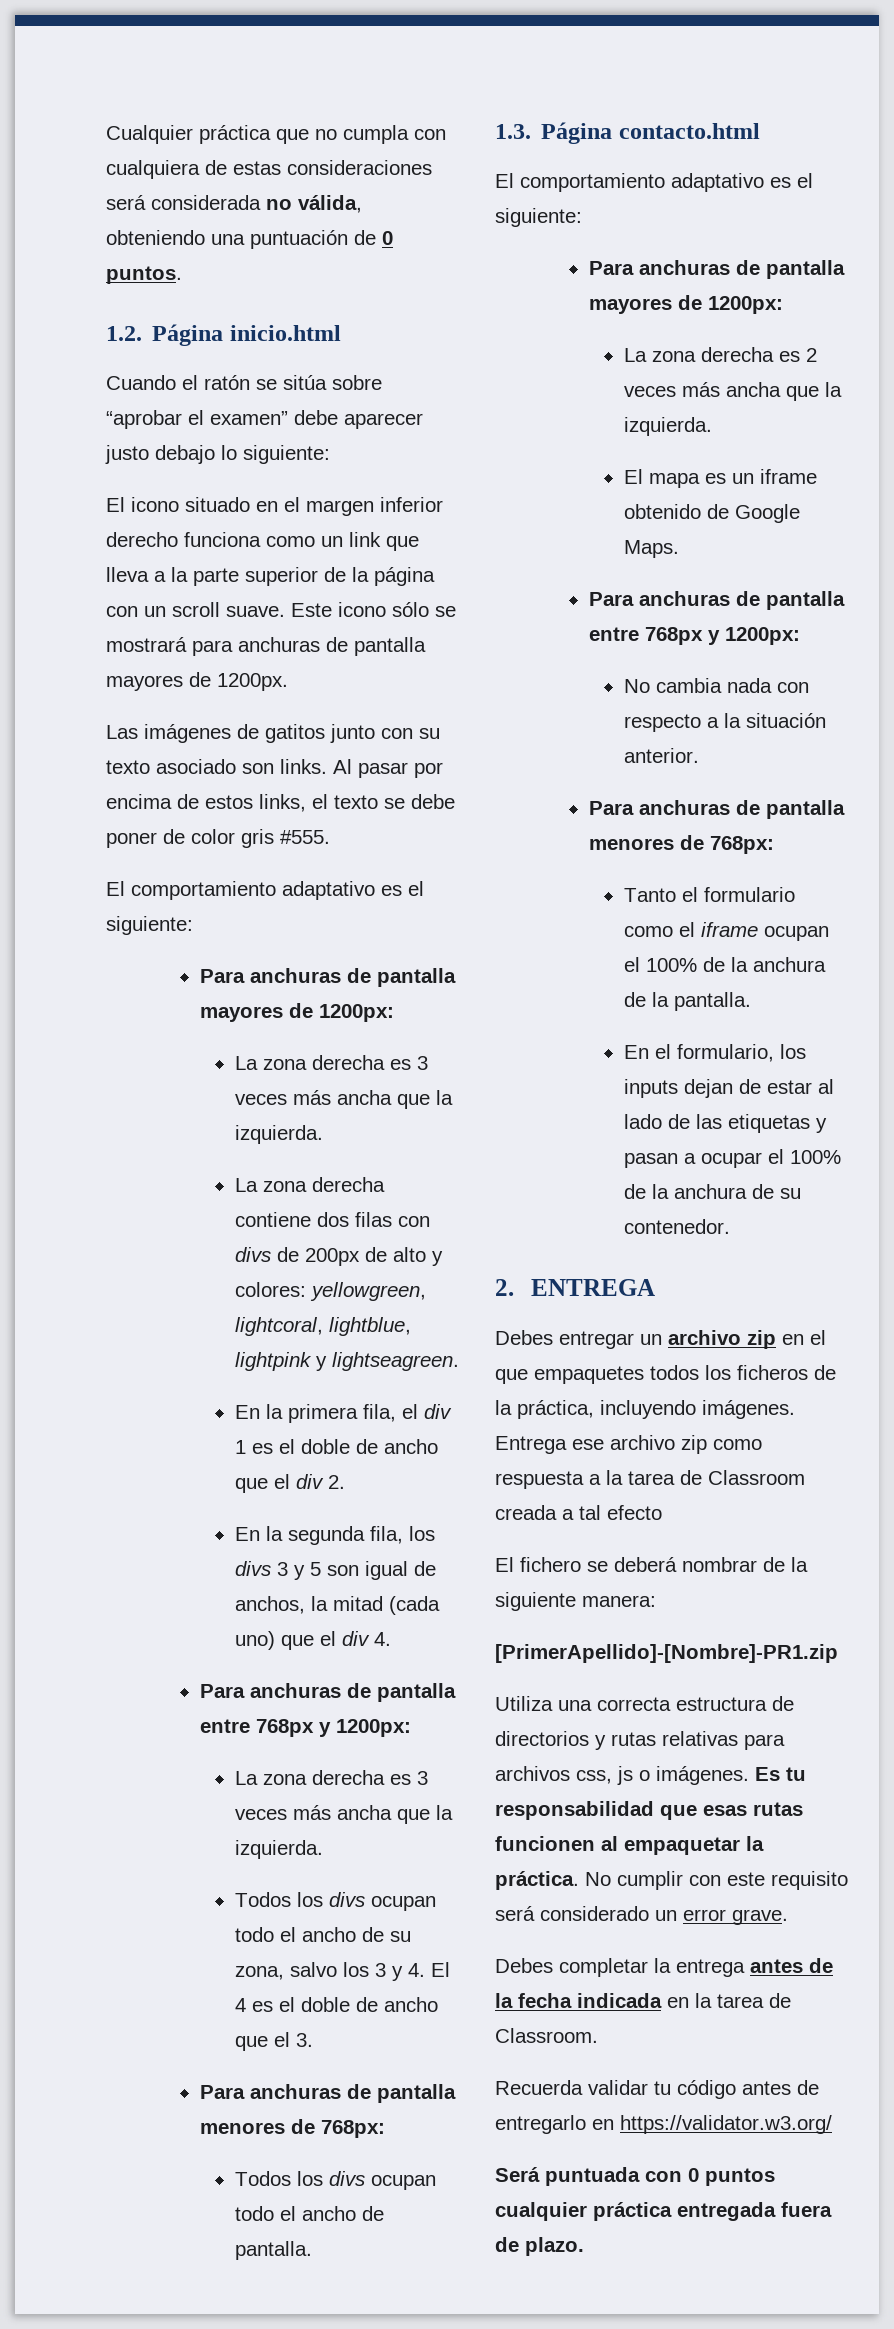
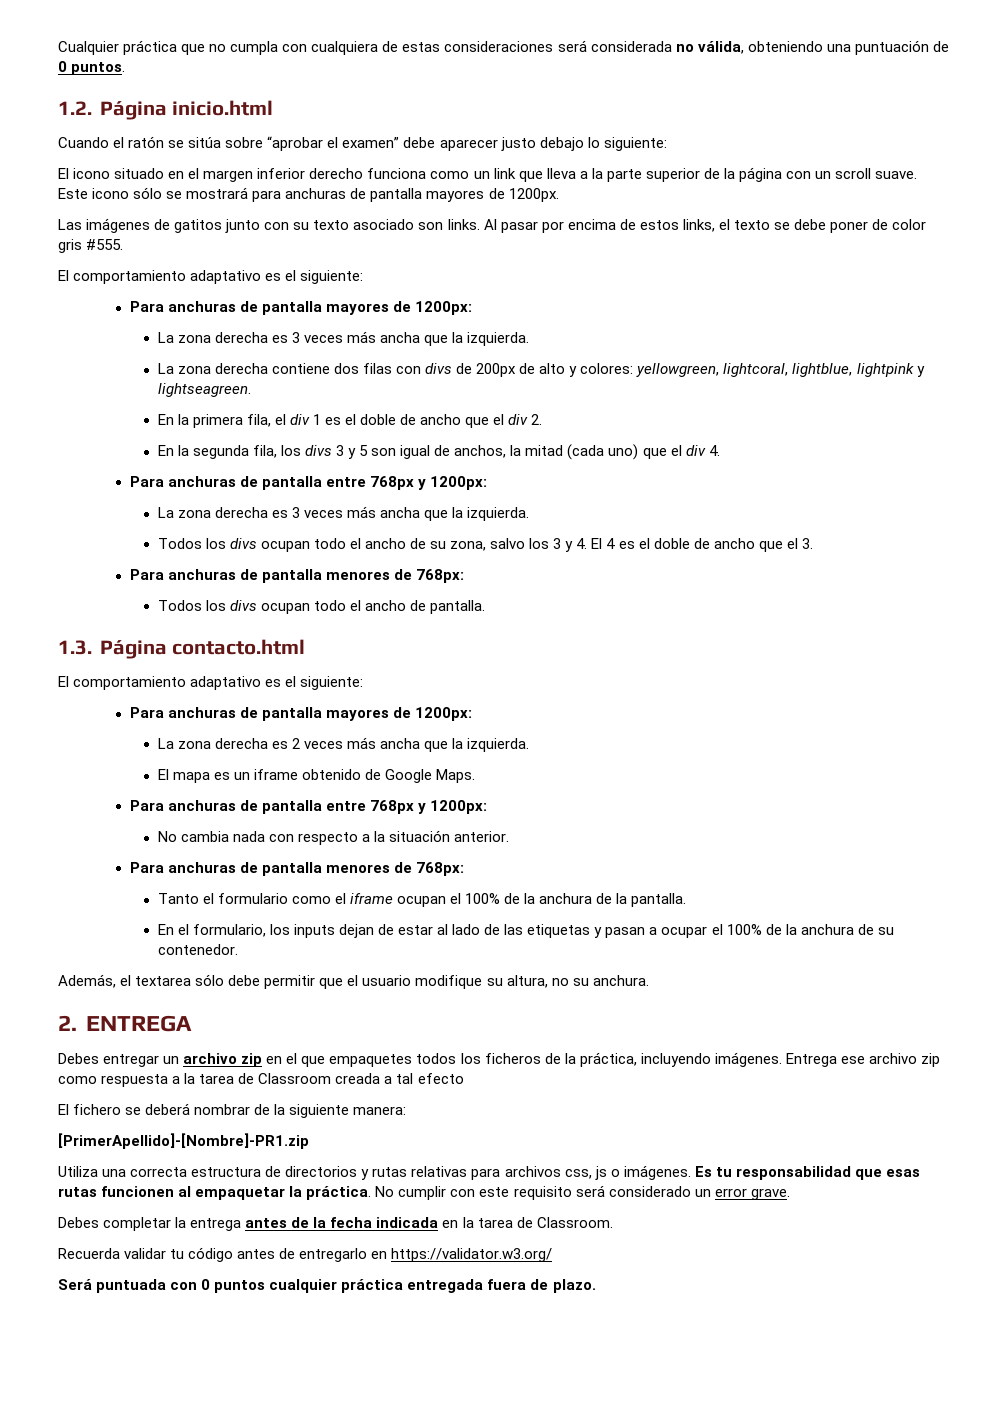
+ Además, el textarea sólo debe permitir que el usuario modifique su altura, no su anchura.

